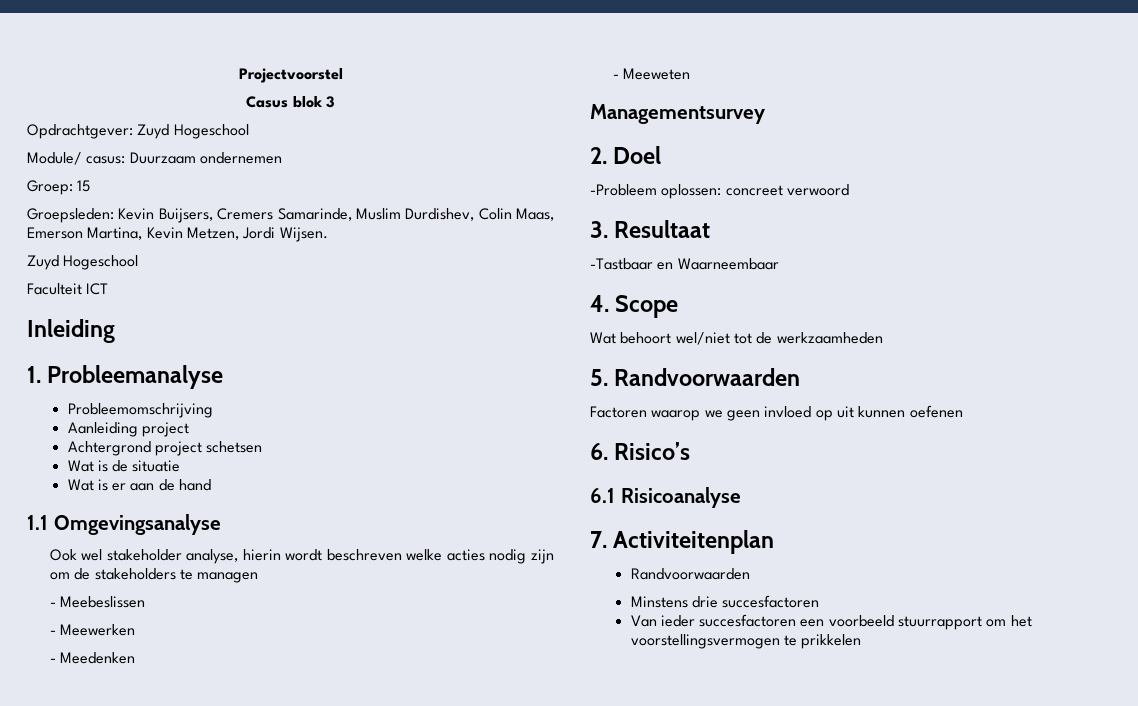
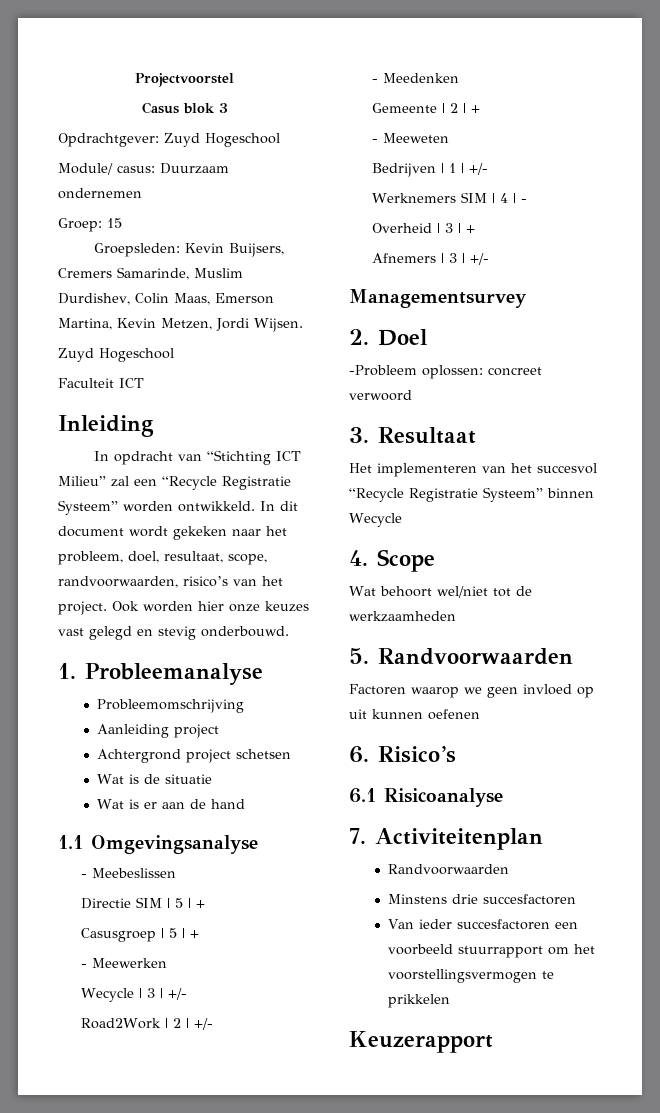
+ In opdracht van “Stichting ICT Milieu” zal een “Recycle Registratie Systeem” worden ontwikkeld. In dit document wordt gekeken naar het probleem, doel, resultaat, scope, randvoorwaarden, risico’s van het project. Ook worden hier onze keuzes vast gelegd en stevig onderbouwd.
- Ook wel stakeholder analyse, hierin wordt beschreven welke acties nodig zijn om de stakeholders te managen
  - Meebeslissen
+ Directie SIM | 5 | +
+ Casusgroep | 5 | +
  - Meewerken
+ Wecycle | 3 | +/-
+ Road2Work | 2 | +/-
  - Meedenken
+ Gemeente | 2 | +
  - Meeweten
+ Bedrijven | 1 | +/-
+ Werknemers SIM | 4 | -
+ Overheid | 3 | +
+ Afnemers | 3 | +/-
- -Tastbaar en Waarneembaar
+ Het implementeren van het succesvol “Recycle Registratie Systeem” binnen Wecycle
+ Keuzerapport

